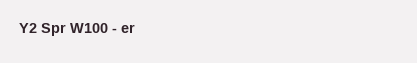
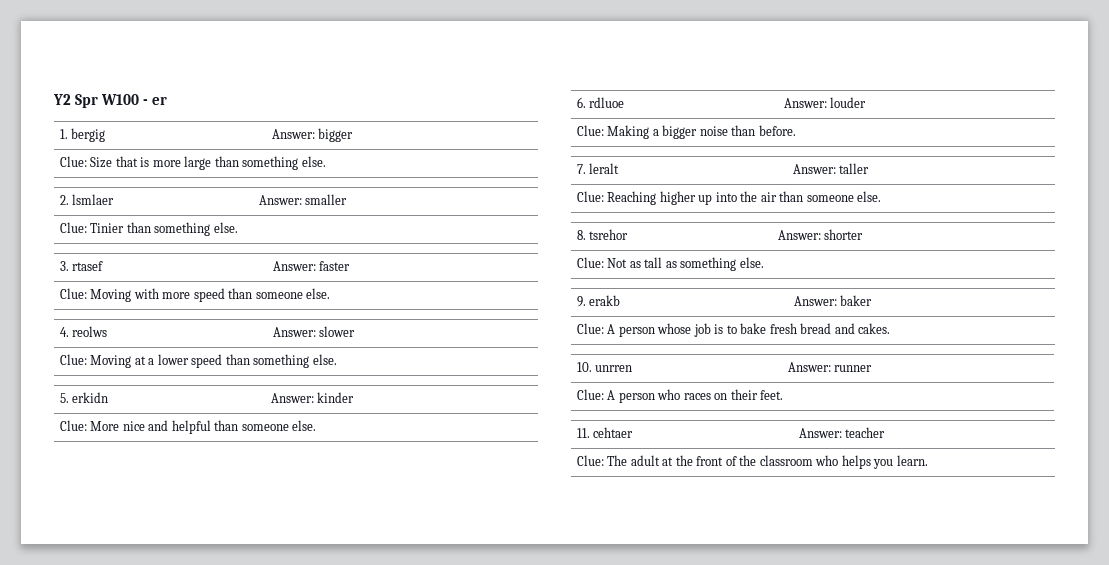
+ 1. bergig | Answer: bigger
+ Clue: Size that is more large than something else.
+ 2. lsmlaer | Answer: smaller
+ Clue: Tinier than something else.
+ 3. rtasef | Answer: faster
+ Clue: Moving with more speed than someone else.
+ 4. reolws | Answer: slower
+ Clue: Moving at a lower speed than something else.
+ 5. erkidn | Answer: kinder
+ Clue: More nice and helpful than someone else.
+ 6. rdluoe | Answer: louder
+ Clue: Making a bigger noise than before.
+ 7. leralt | Answer: taller
+ Clue: Reaching higher up into the air than someone else.
+ 8. tsrehor | Answer: shorter
+ Clue: Not as tall as something else.
+ 9. erakb | Answer: baker
+ Clue: A person whose job is to bake fresh bread and cakes.
+ 10. unrren | Answer: runner
+ Clue: A person who races on their feet.
+ 11. cehtaer | Answer: teacher
+ Clue: The adult at the front of the classroom who helps you learn.

